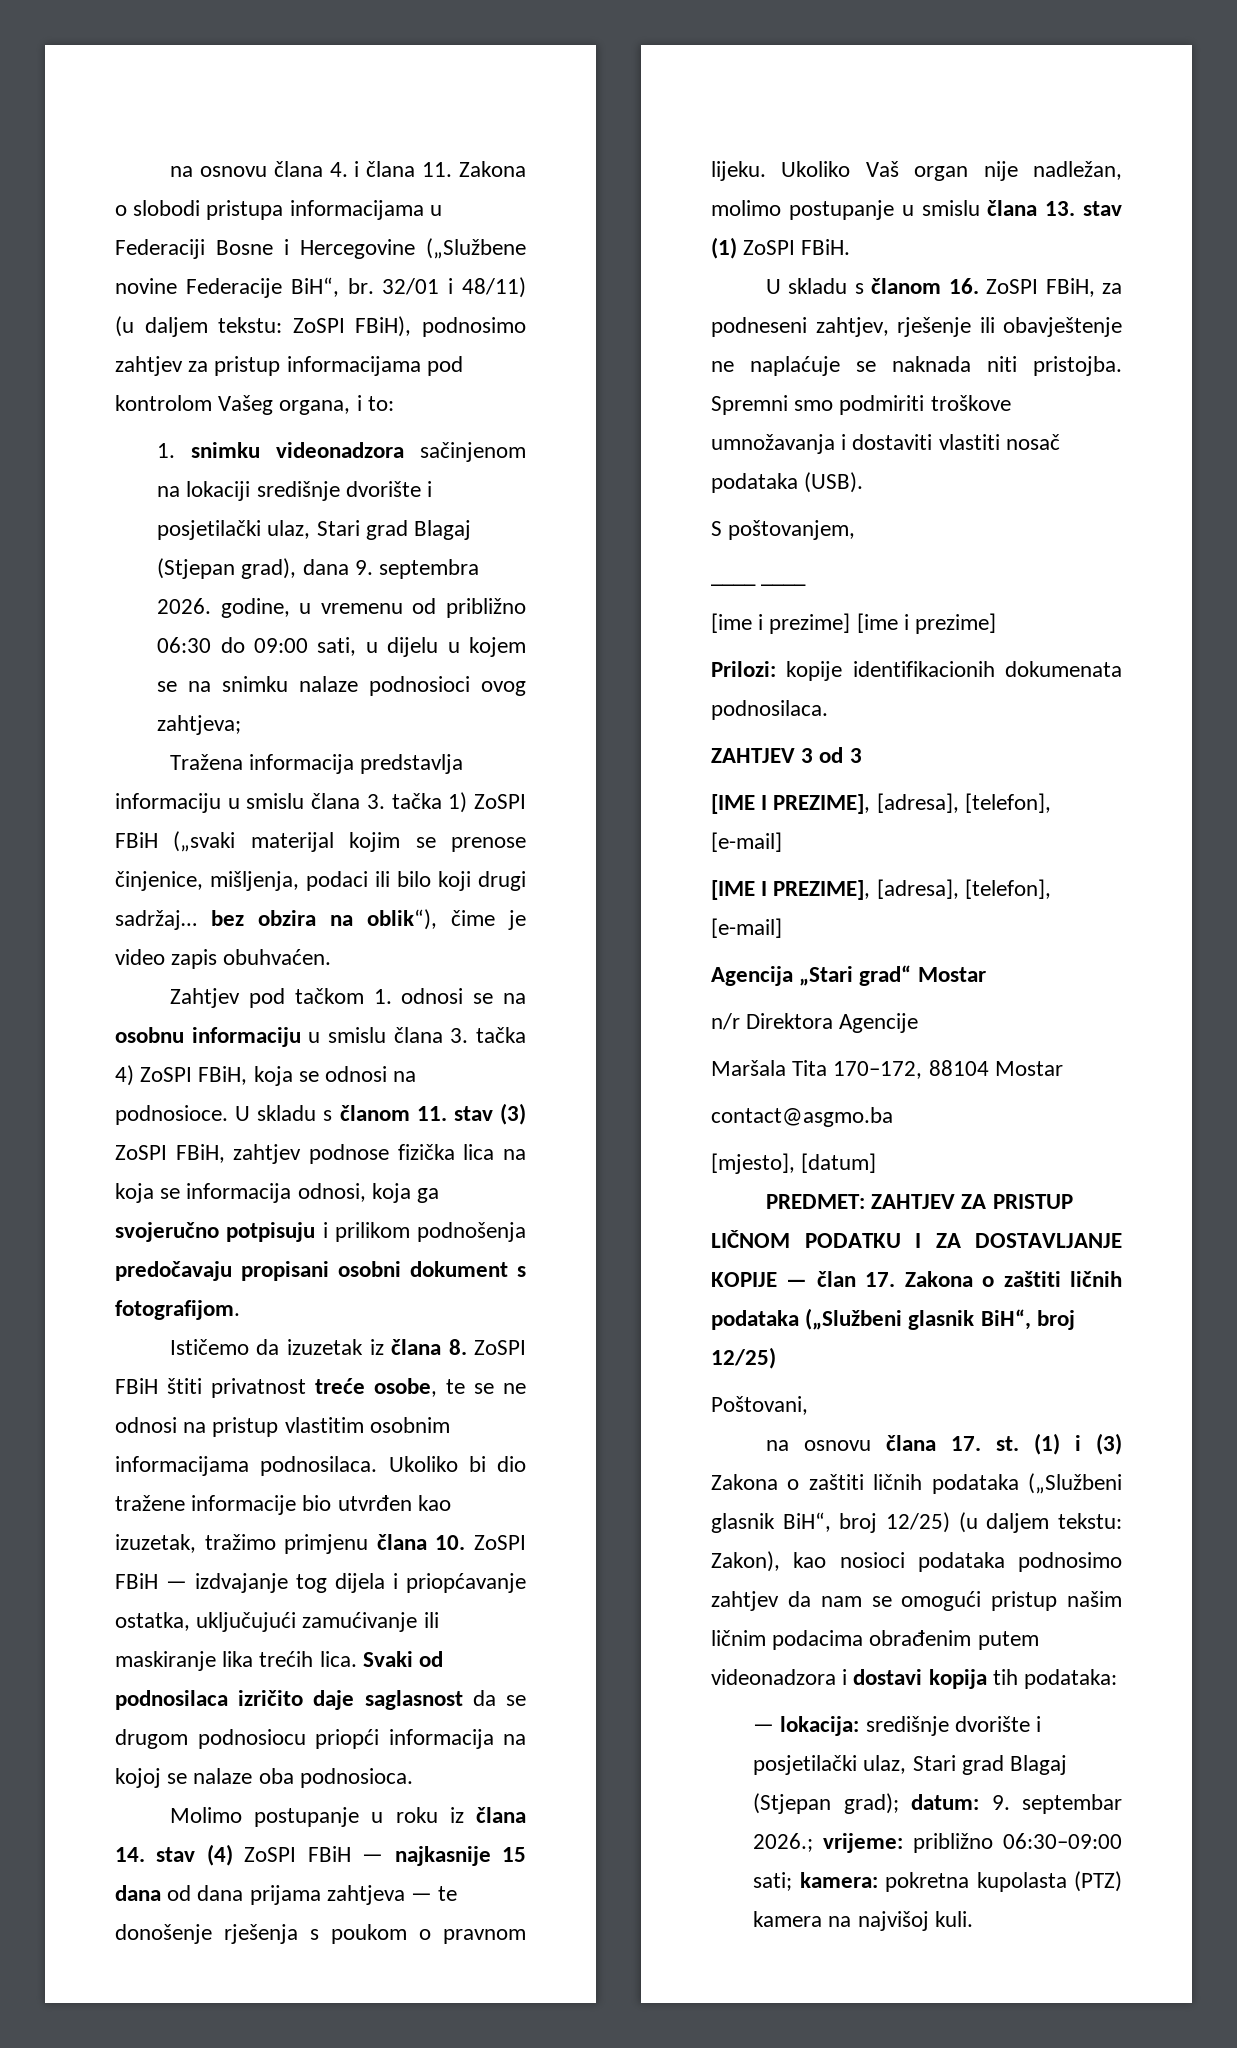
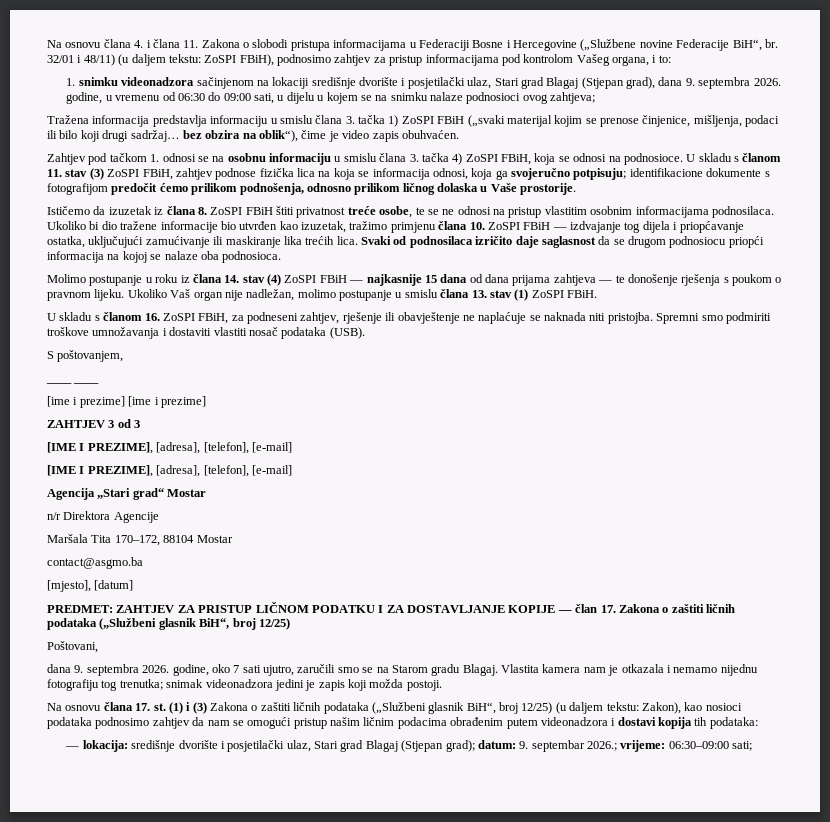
- na osnovu člana 4. i člana 11. Zakona o slobodi pristupa informacijama u Federaciji Bosne i Hercegovine („Službene novine Federacije BiH“, br.
+ Na osnovu člana 4. i člana 11. Zakona o slobodi pristupa informacijama u Federaciji Bosne i Hercegovine („Službene novine Federacije BiH“, br.
- 1. snimku videonadzora sačinjenom na lokaciji središnje dvorište i posjetilački ulaz, Stari grad Blagaj (Stjepan grad), dana 9. septembra 2026. godine, u vremenu od približno 06:30 do 09:00 sati, u dijelu u kojem se na snimku nalaze podnosioci ovog zahtjeva;
+ 1. snimku videonadzora sačinjenom na lokaciji središnje dvorište i posjetilački ulaz, Stari grad Blagaj (Stjepan grad), dana 9. septembra 2026. godine, u vremenu od 06:30 do 09:00 sati, u dijelu u kojem se na snimku nalaze podnosioci ovog zahtjeva;
- U skladu s članom 11. stav (3) ZoSPI FBiH, zahtjev podnose fizička lica na koja se informacija odnosi, koja ga svojeručno potpisuju i prilikom podnošenja predočavaju propisani osobni dokument s fotografijom.
+ U skladu s članom 11. stav (3) ZoSPI FBiH, zahtjev podnose fizička lica na koja se informacija odnosi, koja ga svojeručno potpisuju; identifikacione dokumente s fotografijom predočit ćemo prilikom podnošenja, odnosno prilikom ličnog dolaska u Vaše prostorije.
- Prilozi: kopije identifikacionih dokumenata podnosilaca.
- na osnovu člana 17. st.
+ dana 9. septembra 2026. godine, oko 7 sati ujutro, zaručili smo se na Starom gradu Blagaj. Vlastita kamera nam je otkazala i nemamo nijednu fotografiju tog trenutka; snimak videonadzora jedini je zapis koji možda postoji.
+ Na osnovu člana 17. st.
- — lokacija: središnje dvorište i posjetilački ulaz, Stari grad Blagaj (Stjepan grad); datum: 9. septembar 2026.; vrijeme: približno 06:30–09:00 sati; kamera: pokretna kupolasta (PTZ) kamera na najvišoj kuli.
+ — lokacija: središnje dvorište i posjetilački ulaz, Stari grad Blagaj (Stjepan grad); datum: 9. septembar 2026.; vrijeme: 06:30–09:00 sati;

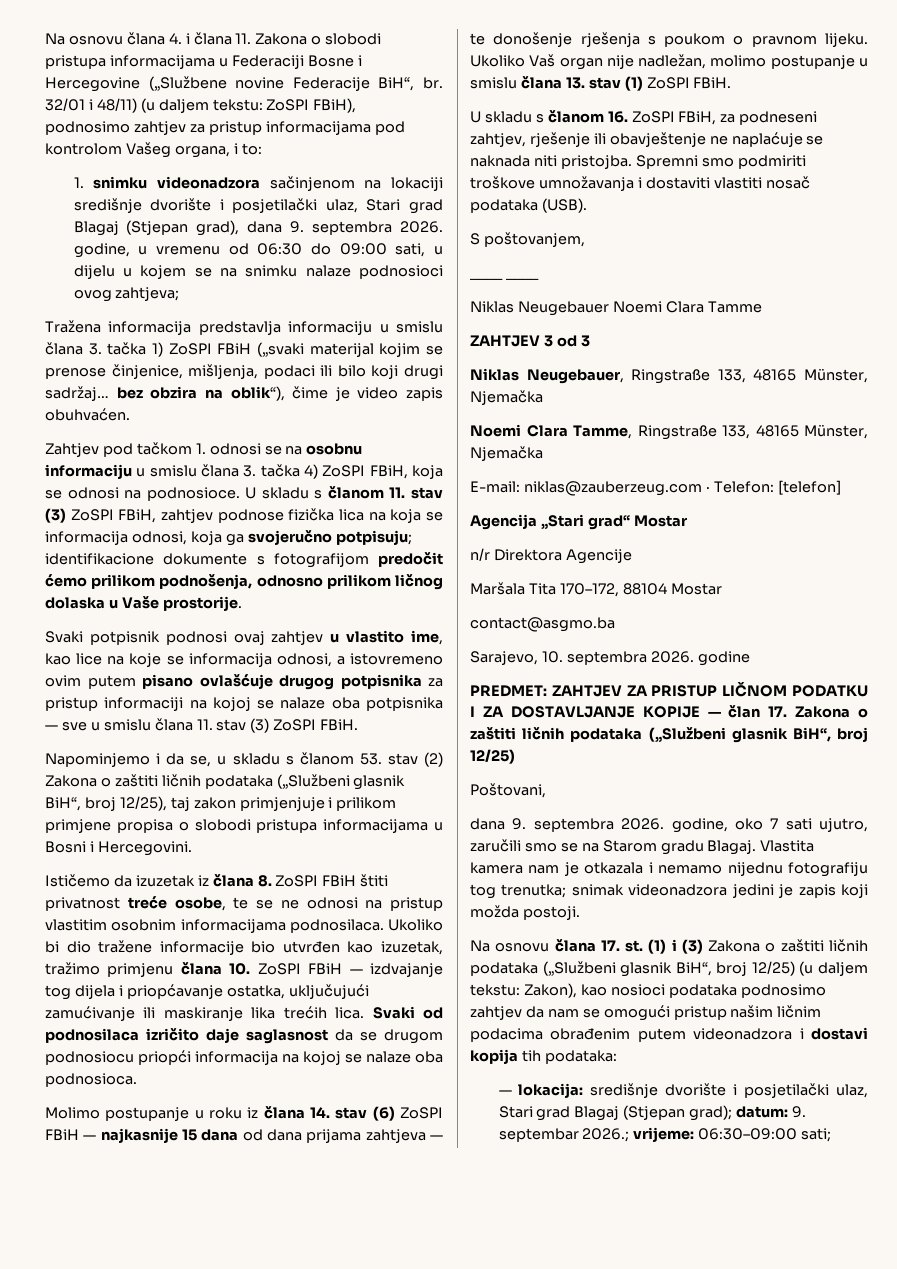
+ Svaki potpisnik podnosi ovaj zahtjev u vlastito ime, kao lice na koje se informacija odnosi, a istovremeno ovim putem pisano ovlašćuje drugog potpisnika za pristup informaciji na kojoj se nalaze oba potpisnika — sve u smislu člana 11. stav (3) ZoSPI FBiH.
+ Napominjemo i da se, u skladu s članom 53. stav (2) Zakona o zaštiti ličnih podataka („Službeni glasnik BiH“, broj 12/25), taj zakon primjenjuje i prilikom primjene propisa o slobodi pristupa informacijama u Bosni i Hercegovini.
- Molimo postupanje u roku iz člana 14. stav (4) ZoSPI FBiH — najkasnije 15 dana od dana prijama zahtjeva — te donošenje rješenja s poukom o pravnom lijeku.
+ Molimo postupanje u roku iz člana 14. stav (6) ZoSPI FBiH — najkasnije 15 dana od dana prijama zahtjeva — te donošenje rješenja s poukom o pravnom lijeku.
- [ime i prezime] [ime i prezime]
+ Niklas Neugebauer Noemi Clara Tamme
  ZAHTJEV 3 od 3
- [IME I PREZIME], [adresa], [telefon], [e-mail]
- [IME I PREZIME], [adresa], [telefon], [e-mail]
+ Niklas Neugebauer, Ringstraße 133, 48165 Münster, Njemačka
+ Noemi Clara Tamme, Ringstraße 133, 48165 Münster, Njemačka
+ E-mail: niklas@zauberzeug.com · Telefon: [telefon]
- [mjesto], [datum]
+ Sarajevo, 10. septembra 2026. godine

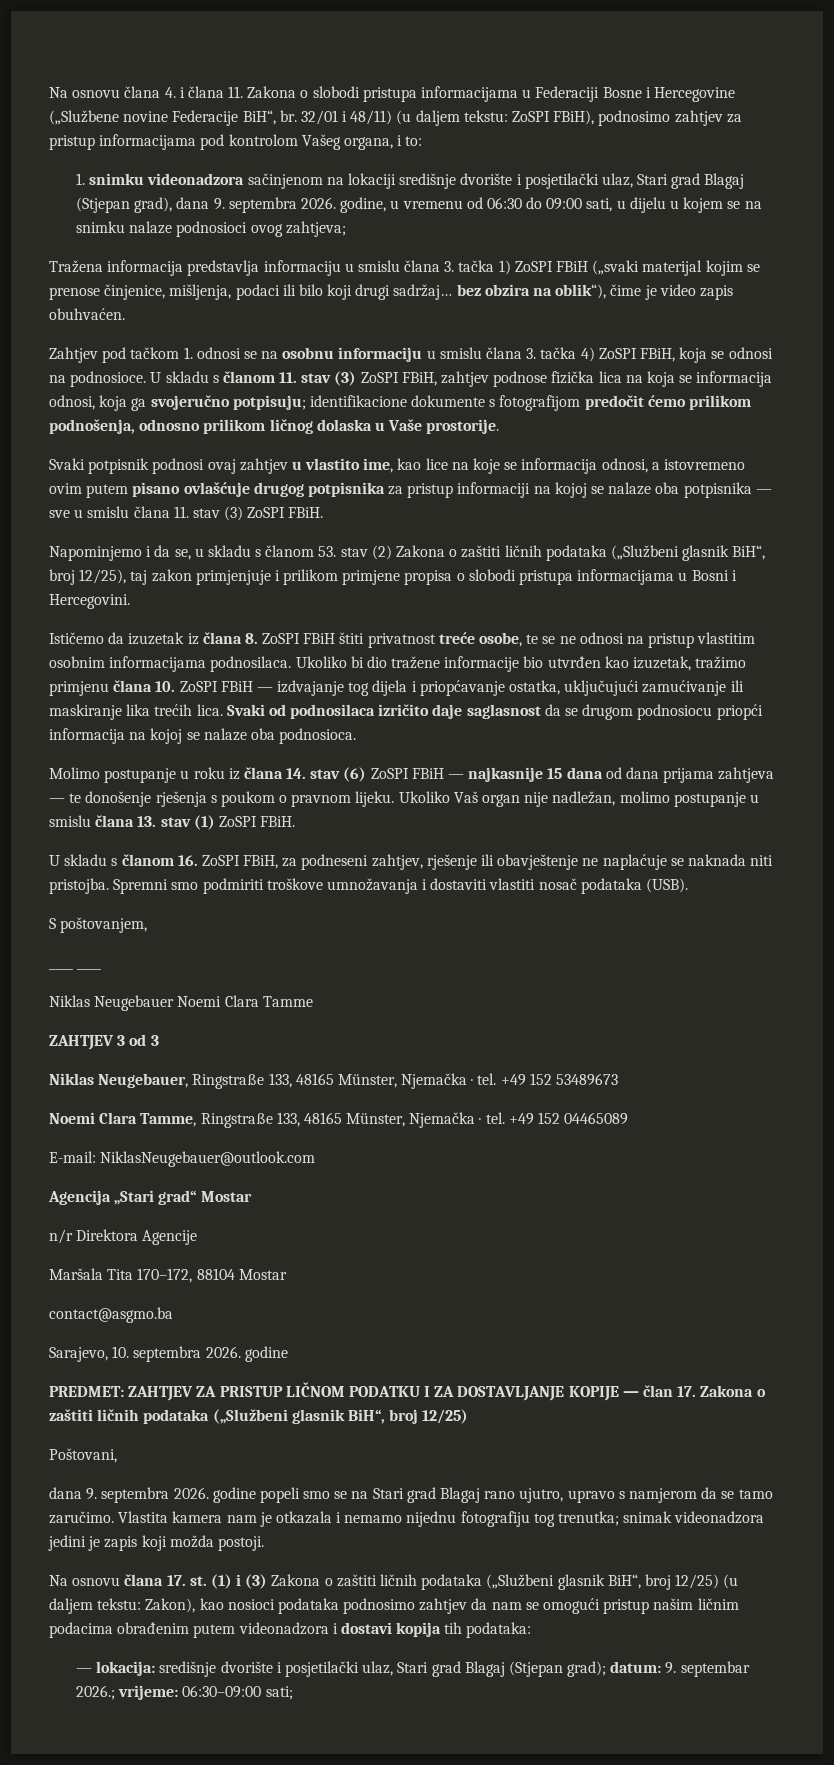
- Niklas Neugebauer, Ringstraße 133, 48165 Münster, Njemačka
+ Niklas Neugebauer, Ringstraße 133, 48165 Münster, Njemačka · tel. +49 152 53489673
- Noemi Clara Tamme, Ringstraße 133, 48165 Münster, Njemačka
- E-mail: niklas@zauberzeug.com · Telefon: [telefon]
+ Noemi Clara Tamme, Ringstraße 133, 48165 Münster, Njemačka · tel. +49 152 04465089
+ E-mail: NiklasNeugebauer@outlook.com
- dana 9. septembra 2026. godine, oko 7 sati ujutro, zaručili smo se na Starom gradu Blagaj.
+ dana 9. septembra 2026. godine popeli smo se na Stari grad Blagaj rano ujutro, upravo s namjerom da se tamo zaručimo.

